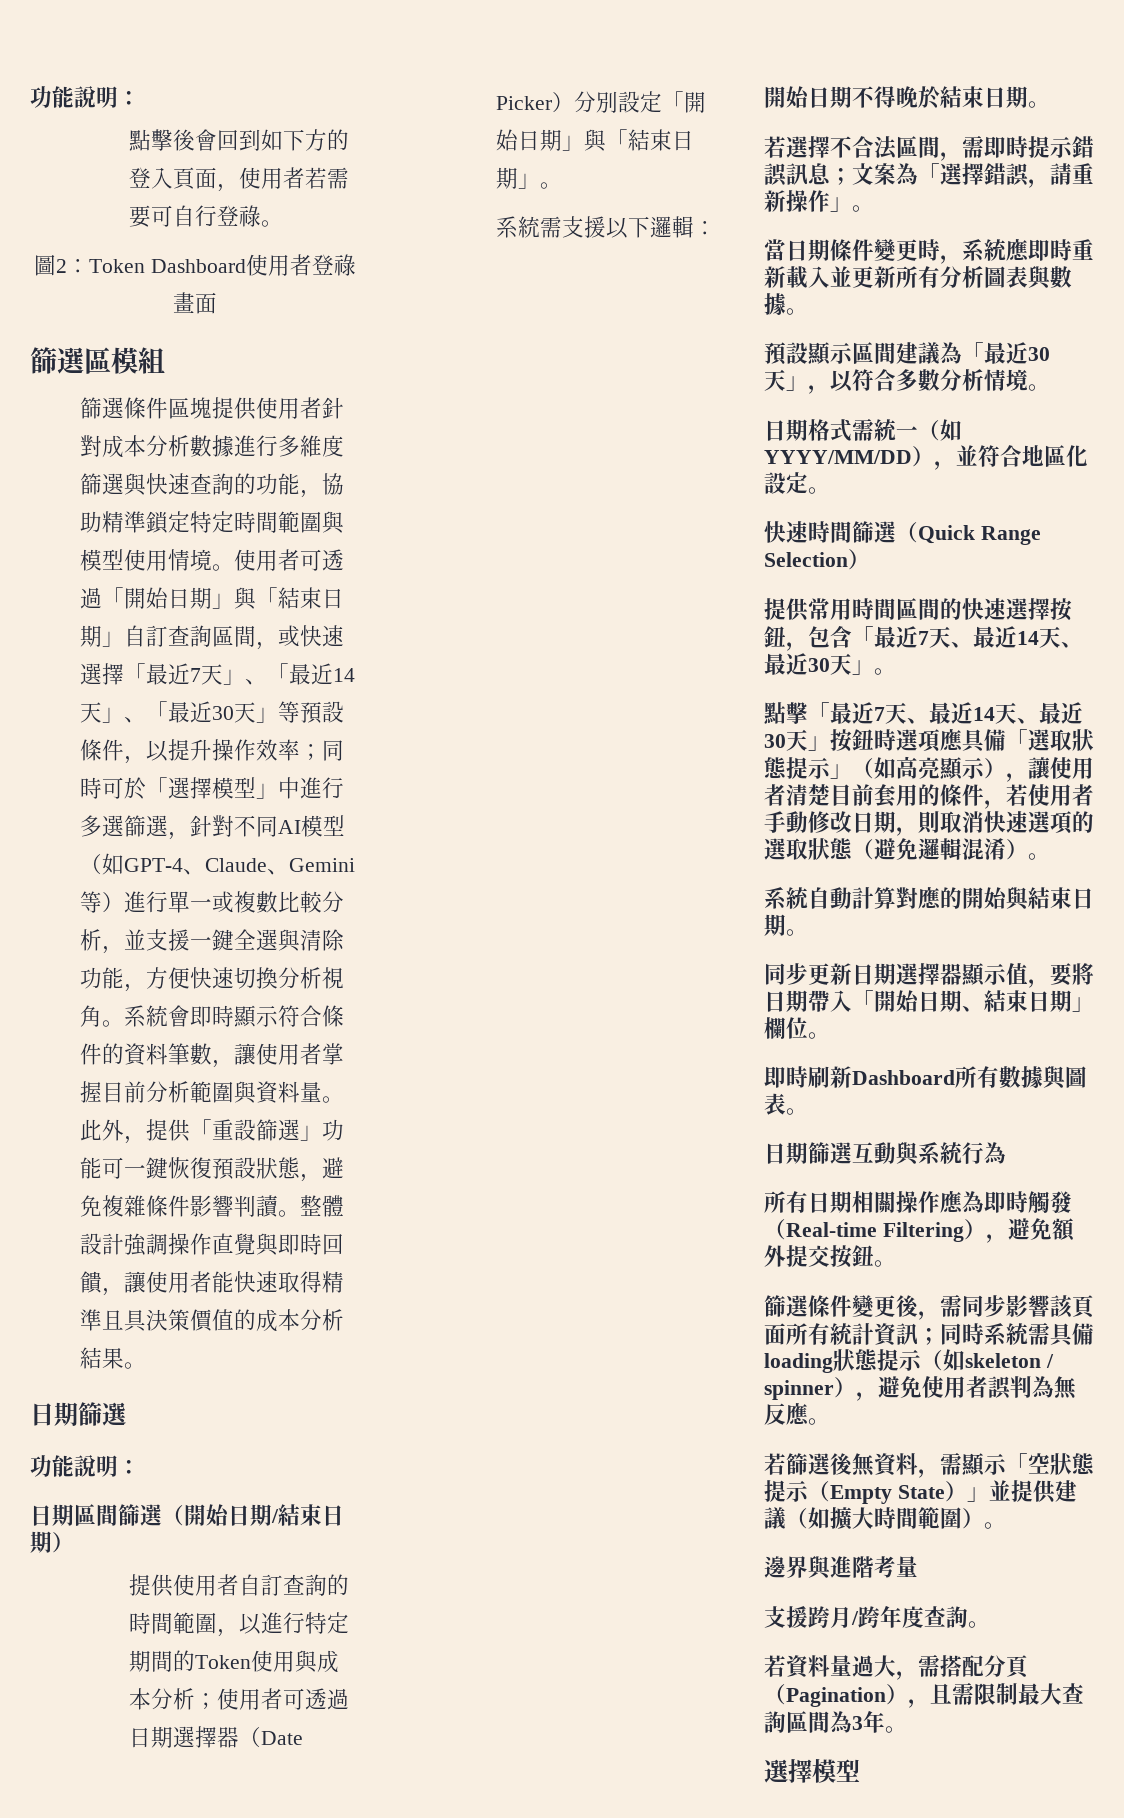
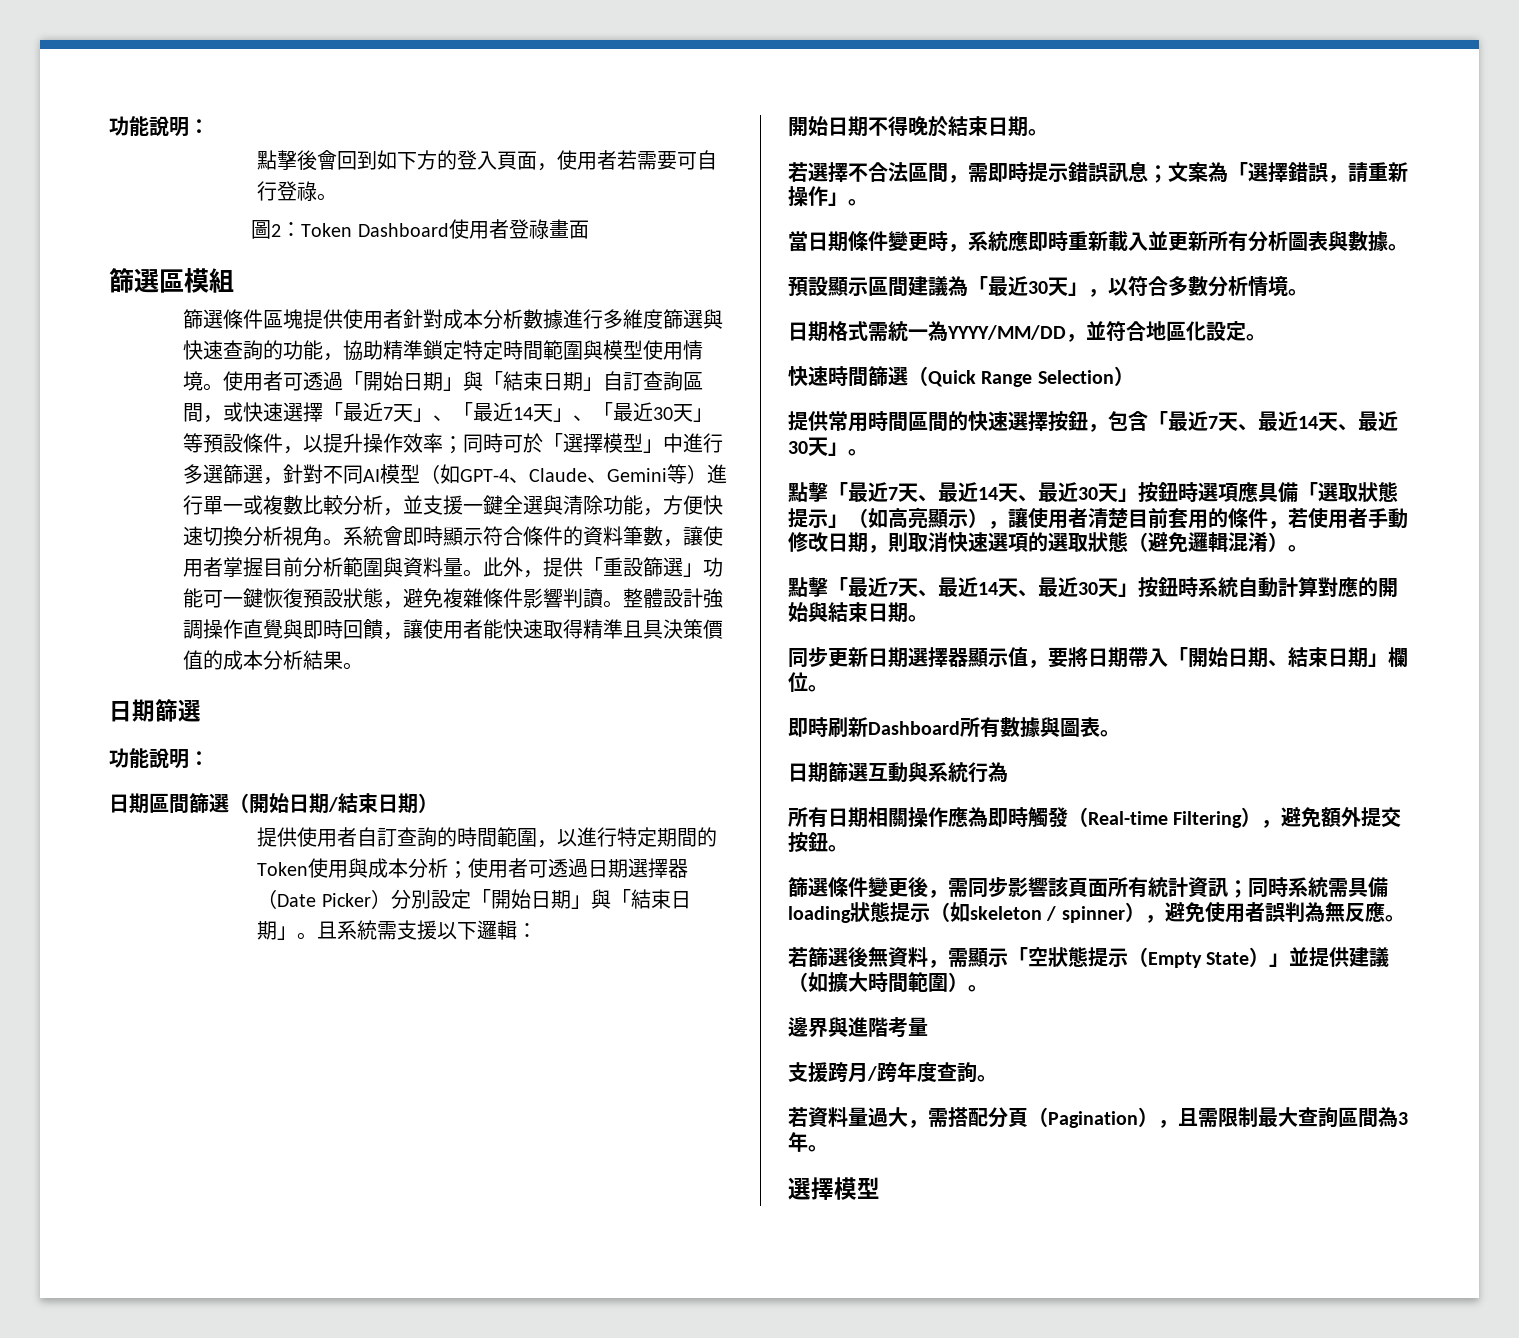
- 提供使用者自訂查詢的時間範圍，以進行特定期間的Token使用與成本分析；使用者可透過日期選擇器（Date Picker）分別設定「開始日期」與「結束日期」。
- 系統需支援以下邏輯：
+ 提供使用者自訂查詢的時間範圍，以進行特定期間的Token使用與成本分析；使用者可透過日期選擇器（Date Picker）分別設定「開始日期」與「結束日期」。且系統需支援以下邏輯：
- 日期格式需統一（如YYYY/MM/DD），並符合地區化設定。
+ 日期格式需統一為YYYY/MM/DD，並符合地區化設定。
- 系統自動計算對應的開始與結束日期。
+ 點擊「最近7天、最近14天、最近30天」按鈕時系統自動計算對應的開始與結束日期。

